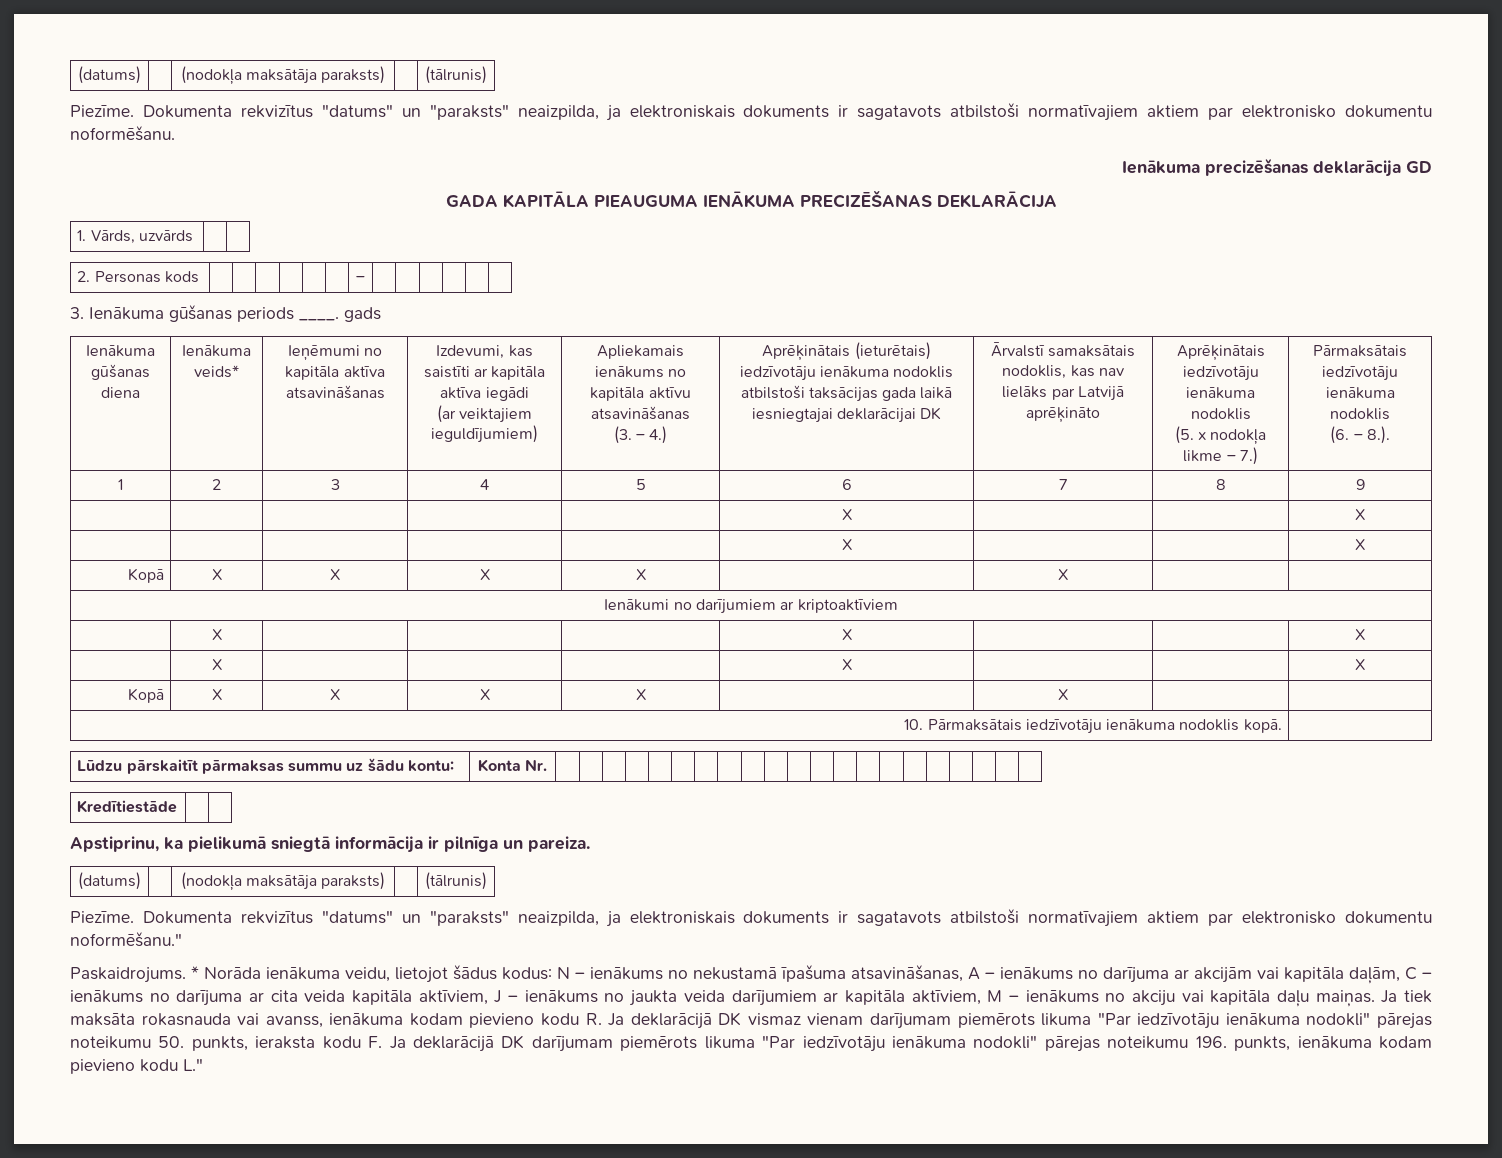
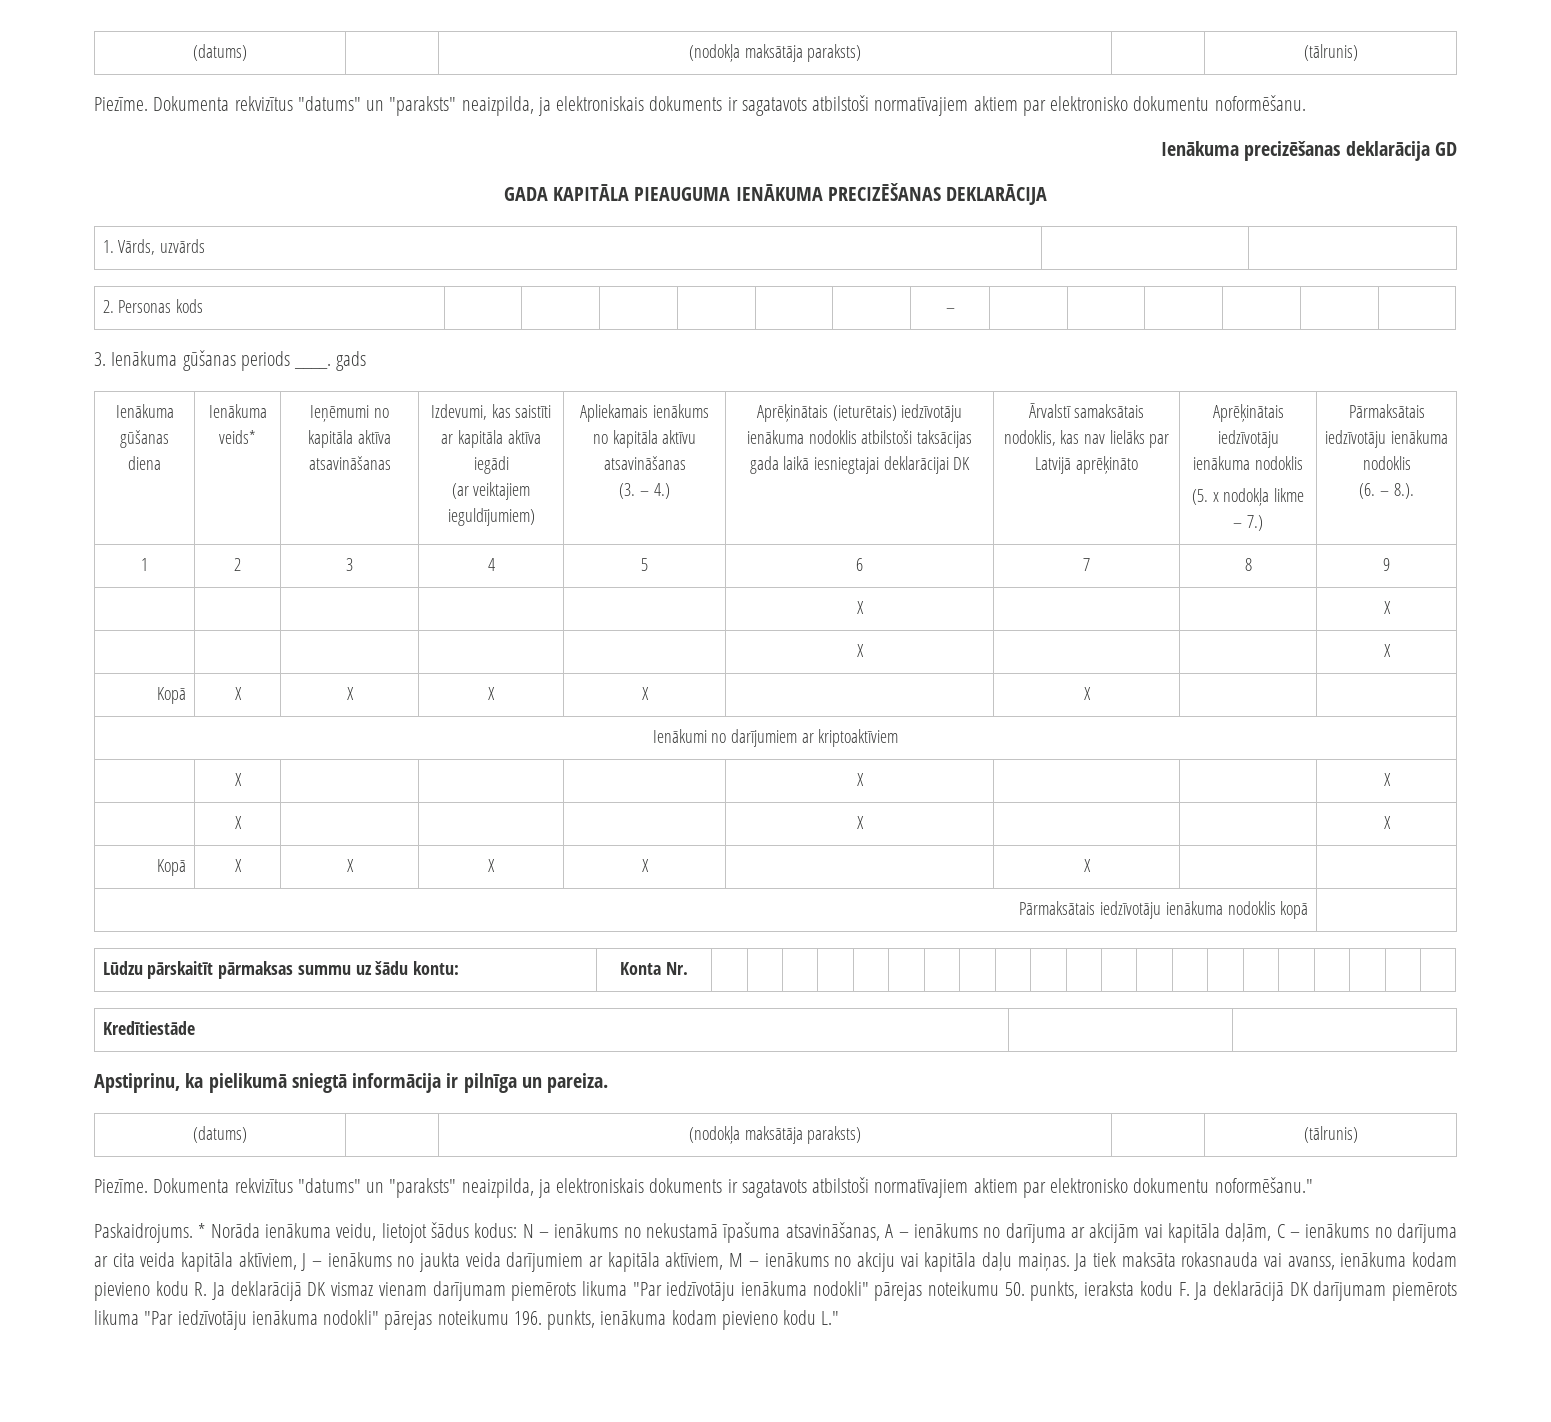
- 10. Pārmaksātais iedzīvotāju ienākuma nodoklis kopā. |
+ Pārmaksātais iedzīvotāju ienākuma nodoklis kopā |

